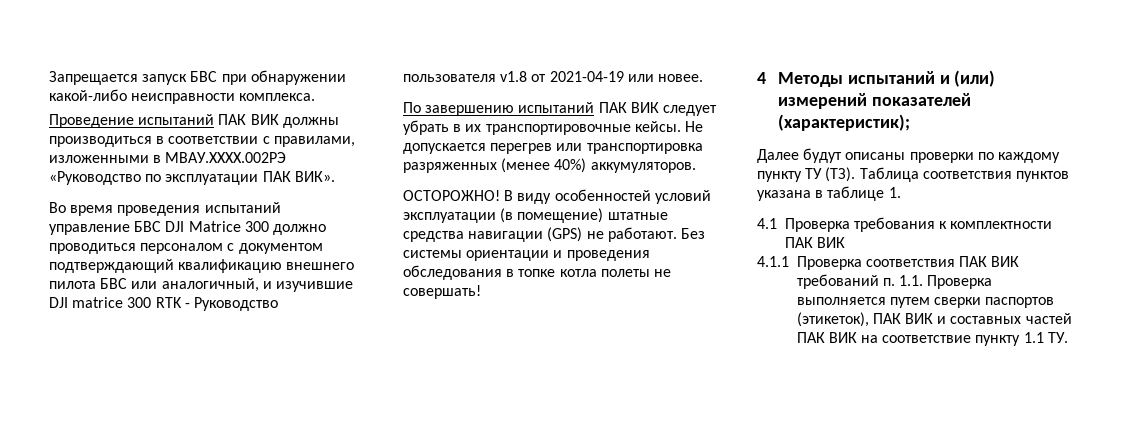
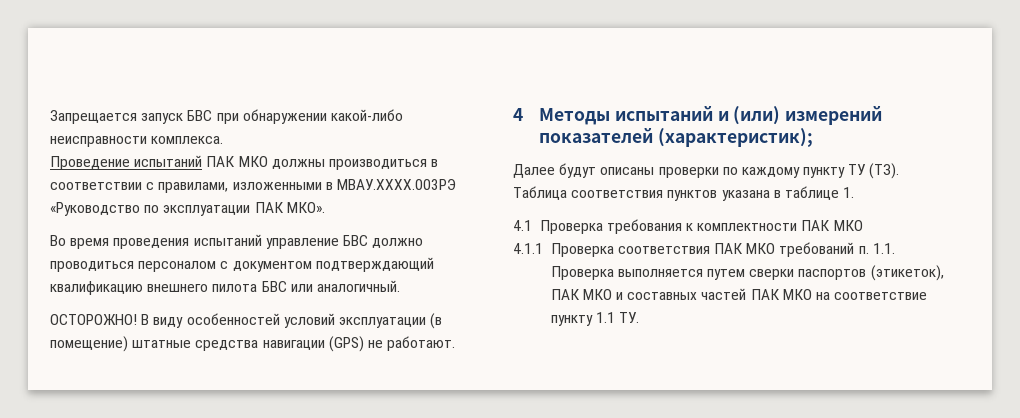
- Проведение испытаний ПАК ВИК должны производиться в соответствии с правилами, изложенными в МВАУ.XXXX.002РЭ «Руководство по эксплуатации ПАК ВИК».
+ Проведение испытаний ПАК МКО должны производиться в соответствии с правилами, изложенными в МВАУ.XXXX.003РЭ «Руководство по эксплуатации ПАК МКО».
- Во время проведения испытаний управление БВС DJI Matrice 300 должно проводиться персоналом с документом подтверждающий квалификацию внешнего пилота БВС или аналогичный, и изучившие DJI matrice 300 RTK - Руководство пользователя v1.8 от 2021-04-19 или новее.
- По завершению испытаний ПАК ВИК следует убрать в их транспортировочные кейсы. Не допускается перегрев или транспортировка разряженных (менее 40%) аккумуляторов.
+ Во время проведения испытаний управление БВС должно проводиться персоналом с документом подтверждающий квалификацию внешнего пилота БВС или аналогичный.
- Без системы ориентации и проведения обследования в топке котла полеты не совершать!
- 4.1 Проверка требования к комплектности ПАК ВИК
+ 4.1 Проверка требования к комплектности ПАК МКО
- 4.1.1 Проверка соответствия ПАК ВИК требований п. 1.1. Проверка выполняется путем сверки паспортов (этикеток), ПАК ВИК и составных частей ПАК ВИК на соответствие пункту 1.1 ТУ.
+ 4.1.1 Проверка соответствия ПАК МКО требований п. 1.1. Проверка выполняется путем сверки паспортов (этикеток), ПАК МКО и составных частей ПАК МКО на соответствие пункту 1.1 ТУ.

